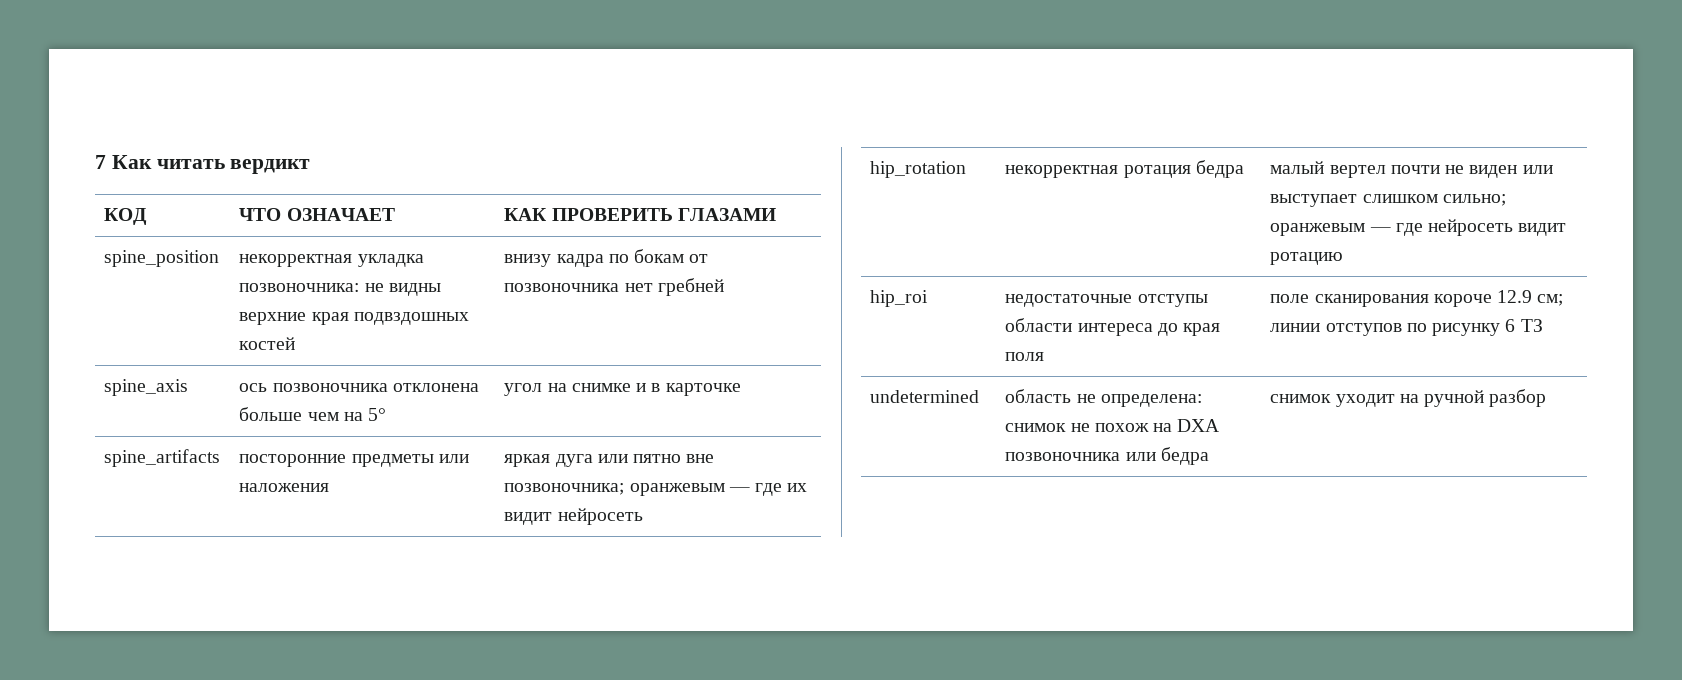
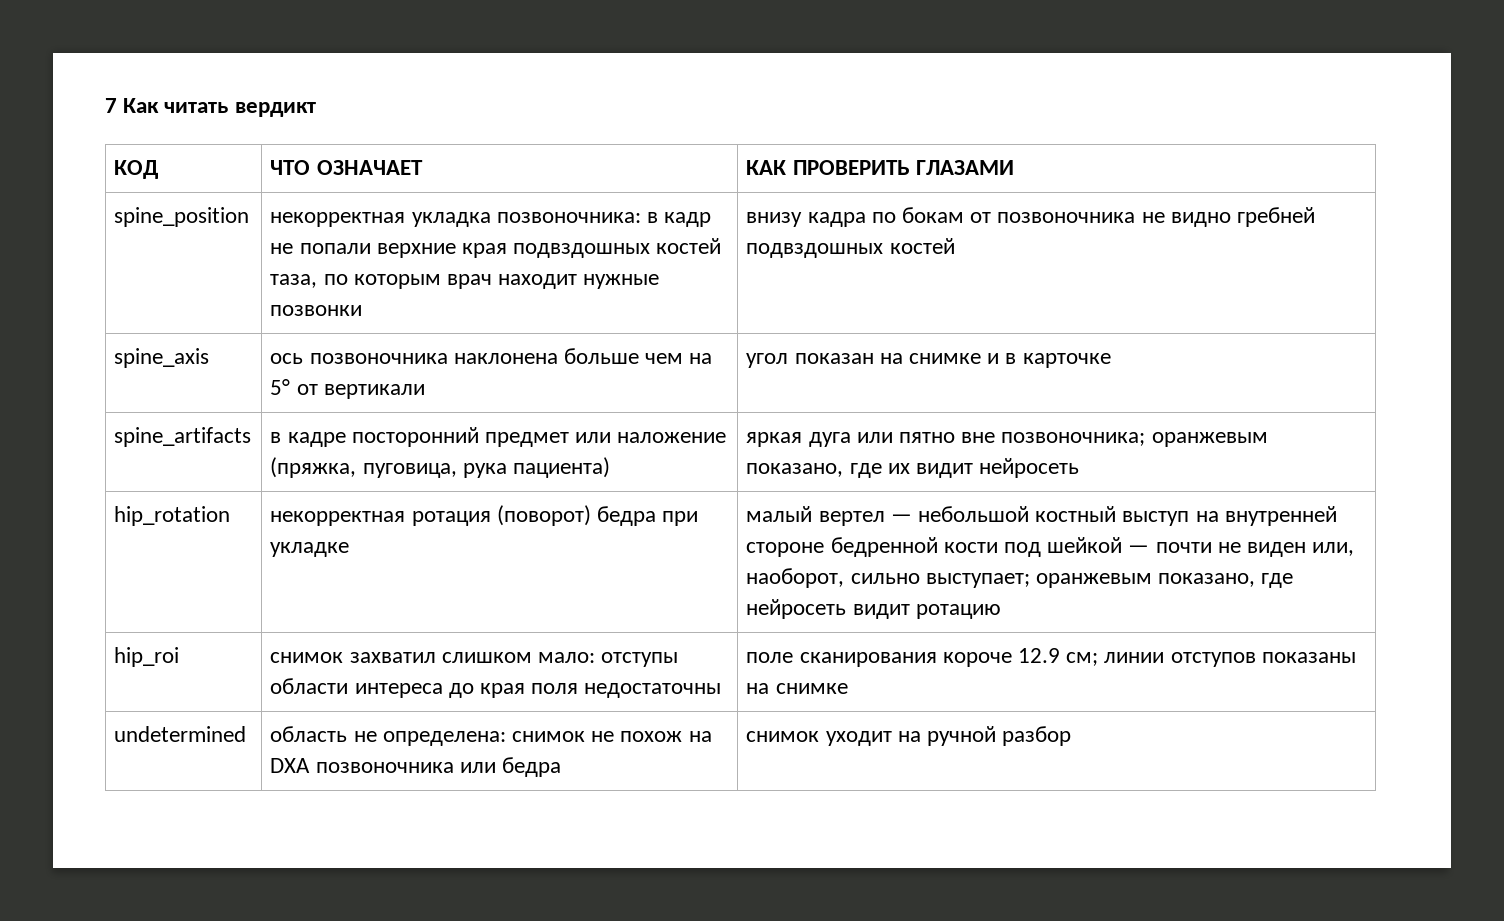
- spine_position | некорректная укладка позвоночника: не видны верхние края подвздошных костей | внизу кадра по бокам от позвоночника нет гребней
+ spine_position | некорректная укладка позвоночника: в кадр не попали верхние края подвздошных костей таза, по которым врач находит нужные позвонки | внизу кадра по бокам от позвоночника не видно гребней подвздошных костей
- spine_axis | ось позвоночника отклонена больше чем на 5° | угол на снимке и в карточке
+ spine_axis | ось позвоночника наклонена больше чем на 5° от вертикали | угол показан на снимке и в карточке
- spine_artifacts | посторонние предметы или наложения | яркая дуга или пятно вне позвоночника; оранжевым — где их видит нейросеть
+ spine_artifacts | в кадре посторонний предмет или наложение (пряжка, пуговица, рука пациента) | яркая дуга или пятно вне позвоночника; оранжевым показано, где их видит нейросеть
- hip_rotation | некорректная ротация бедра | малый вертел почти не виден или выступает слишком сильно; оранжевым — где нейросеть видит ротацию
+ hip_rotation | некорректная ротация (поворот) бедра при укладке | малый вертел — небольшой костный выступ на внутренней стороне бедренной кости под шейкой — почти не виден или, наоборот, сильно выступает; оранжевым показано, где нейросеть видит ротацию
- hip_roi | недостаточные отступы области интереса до края поля | поле сканирования короче 12.9 см; линии отступов по рисунку 6 ТЗ
+ hip_roi | снимок захватил слишком мало: отступы области интереса до края поля недостаточны | поле сканирования короче 12.9 см; линии отступов показаны на снимке

